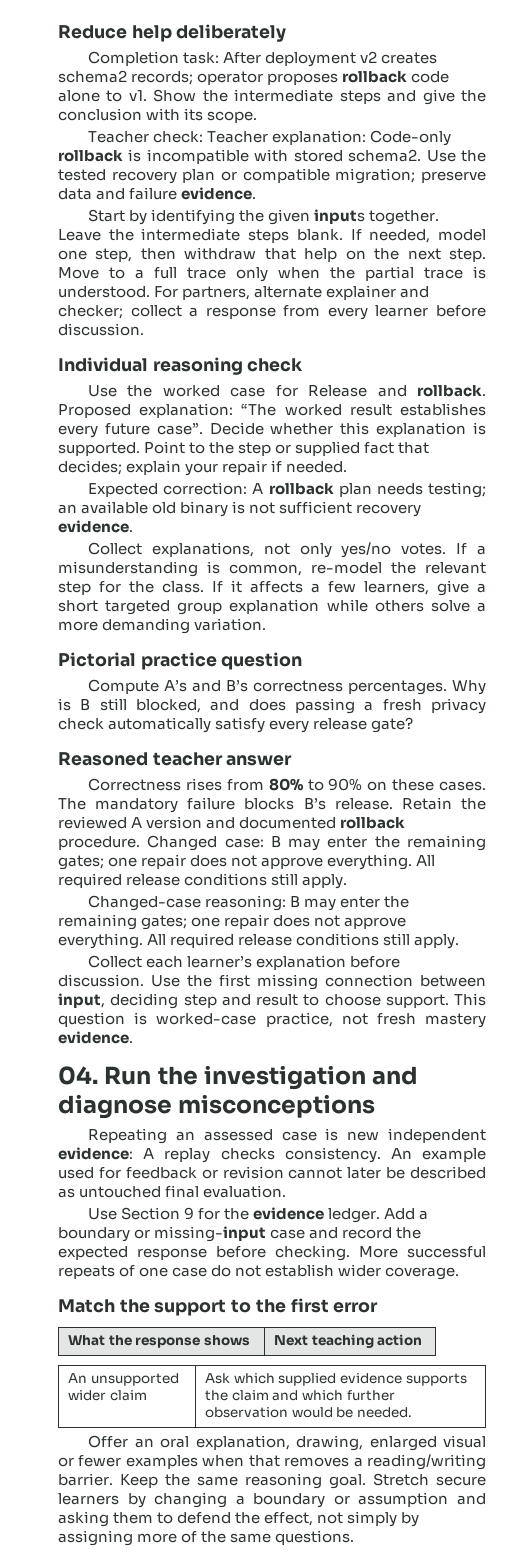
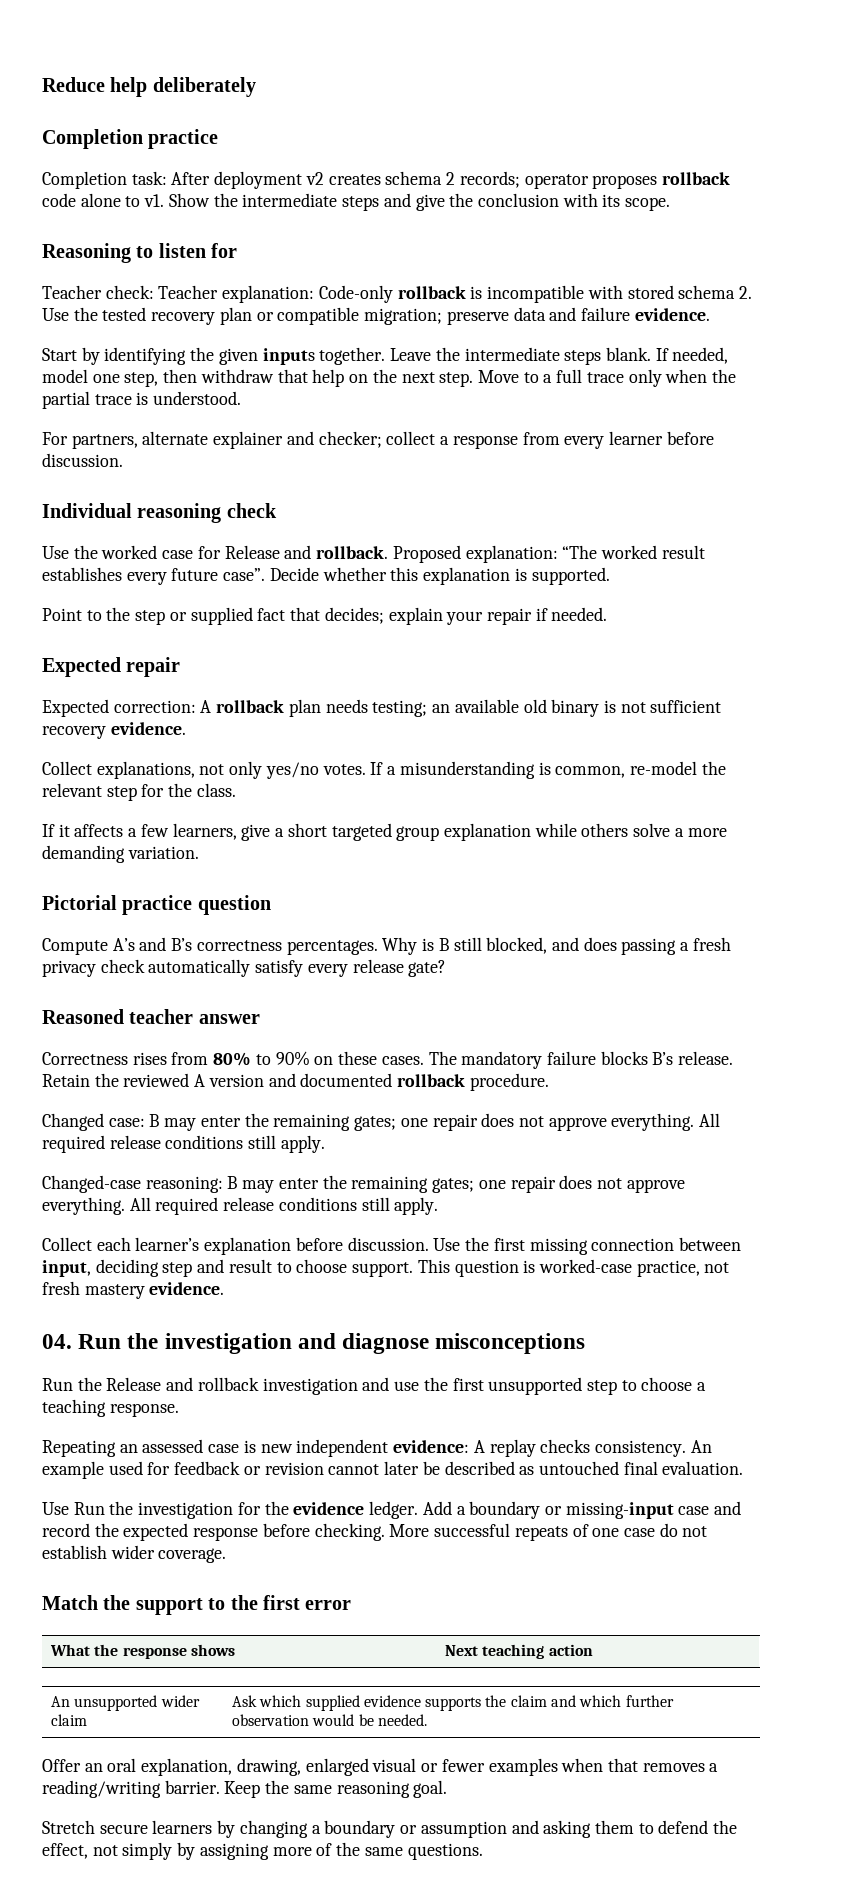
+ Completion practice
- Completion task: After deployment v2 creates schema2 records; operator proposes rollback code alone to v1.
+ Completion task: After deployment v2 creates schema 2 records; operator proposes rollback code alone to v1.
+ Reasoning to listen for
- Teacher check: Teacher explanation: Code-only rollback is incompatible with stored schema2. Use the tested recovery plan or compatible migration; preserve data and failure evidence.
+ Teacher check: Teacher explanation: Code-only rollback is incompatible with stored schema 2. Use the tested recovery plan or compatible migration; preserve data and failure evidence.
- Move to a full trace only when the partial trace is understood. For partners, alternate explainer and checker; collect a response from every learner before discussion.
+ Move to a full trace only when the partial trace is understood.
+ For partners, alternate explainer and checker; collect a response from every learner before discussion.
- Decide whether this explanation is supported. Point to the step or supplied fact that decides; explain your repair if needed.
+ Decide whether this explanation is supported.
+ Point to the step or supplied fact that decides; explain your repair if needed.
+ Expected repair
- If a misunderstanding is common, re-model the relevant step for the class. If it affects a few learners, give a short targeted group explanation while others solve a more demanding variation.
+ If a misunderstanding is common, re-model the relevant step for the class.
+ If it affects a few learners, give a short targeted group explanation while others solve a more demanding variation.
- Retain the reviewed A version and documented rollback procedure. Changed case: B may enter the remaining gates; one repair does not approve everything.
+ Retain the reviewed A version and documented rollback procedure.
+ Changed case: B may enter the remaining gates; one repair does not approve everything.
+ Run the Release and rollback investigation and use the first unsupported step to choose a teaching response.
- Use Section 9 for the evidence ledger.
+ Use Run the investigation for the evidence ledger.
- Keep the same reasoning goal. Stretch secure learners by changing a boundary or assumption and asking them to defend the effect, not simply by assigning more of the same questions.
+ Keep the same reasoning goal.
+ Stretch secure learners by changing a boundary or assumption and asking them to defend the effect, not simply by assigning more of the same questions.

